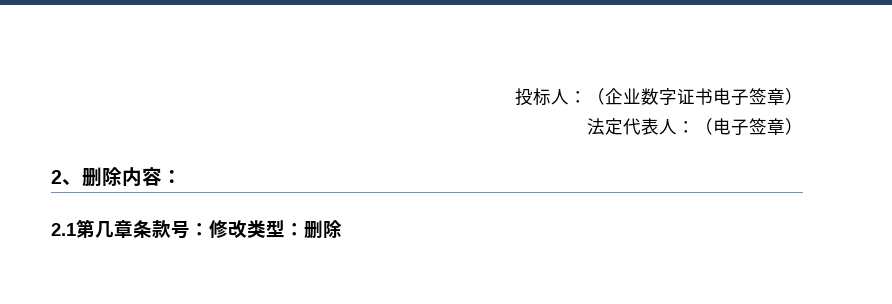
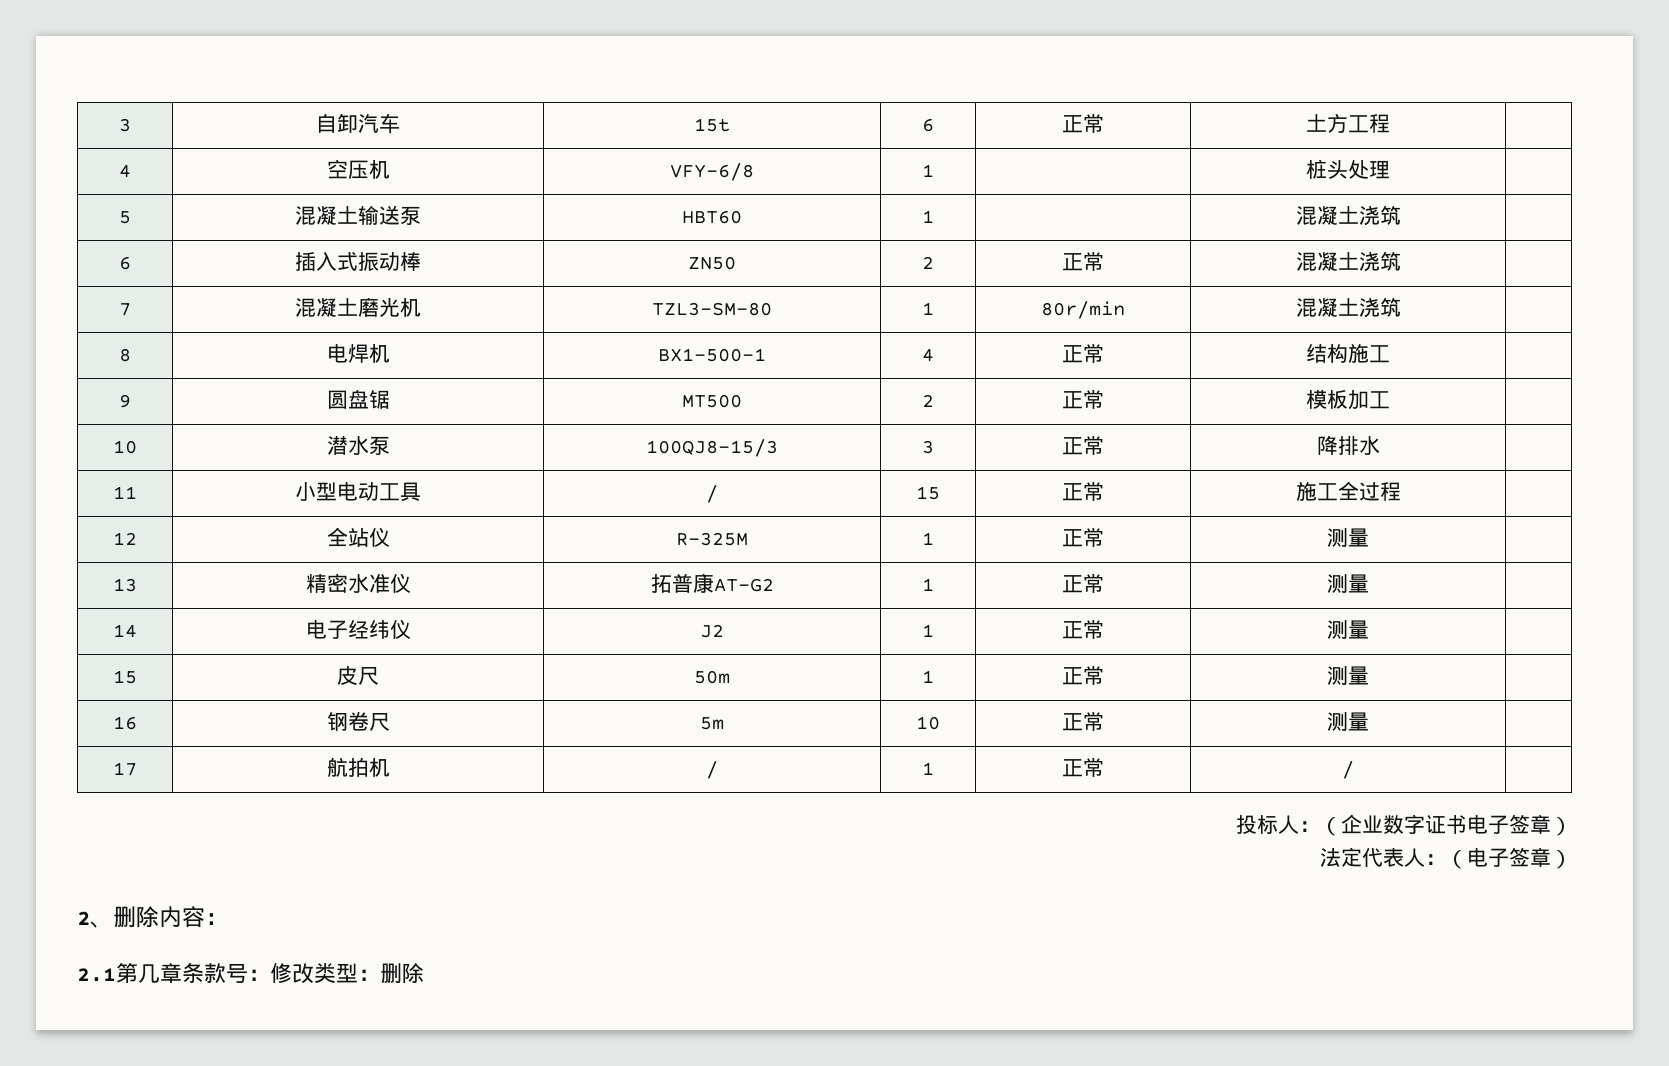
+ 3 | 自卸汽车 | 15t | 6 | 正常 | 土方工程 |
+ 4 | 空压机 | VFY-6/8 | 1 | | 桩头处理 |
+ 5 | 混凝土输送泵 | HBT60 | 1 | | 混凝土浇筑 |
+ 6 | 插入式振动棒 | ZN50 | 2 | 正常 | 混凝土浇筑 |
+ 7 | 混凝土磨光机 | TZL3-SM-80 | 1 | 80r/min | 混凝土浇筑 |
+ 8 | 电焊机 | BX1-500-1 | 4 | 正常 | 结构施工 |
+ 9 | 圆盘锯 | MT500 | 2 | 正常 | 模板加工 |
+ 10 | 潜水泵 | 100QJ8-15/3 | 3 | 正常 | 降排水 |
+ 11 | 小型电动工具 | / | 15 | 正常 | 施工全过程 |
+ 12 | 全站仪 | R-325M | 1 | 正常 | 测量 |
+ 13 | 精密水准仪 | 拓普康AT-G2 | 1 | 正常 | 测量 |
+ 14 | 电子经纬仪 | J2 | 1 | 正常 | 测量 |
+ 15 | 皮尺 | 50m | 1 | 正常 | 测量 |
+ 16 | 钢卷尺 | 5m | 10 | 正常 | 测量 |
+ 17 | 航拍机 | / | 1 | 正常 | / |

